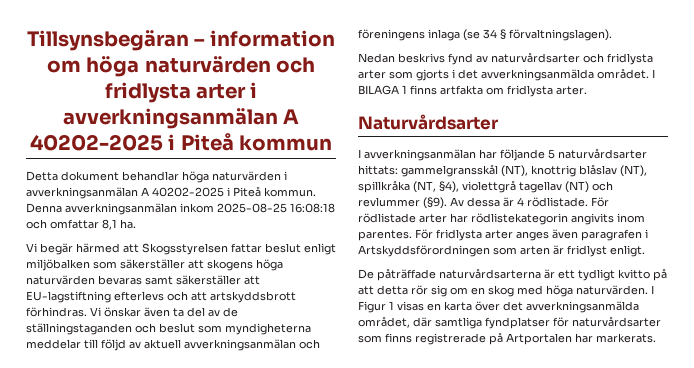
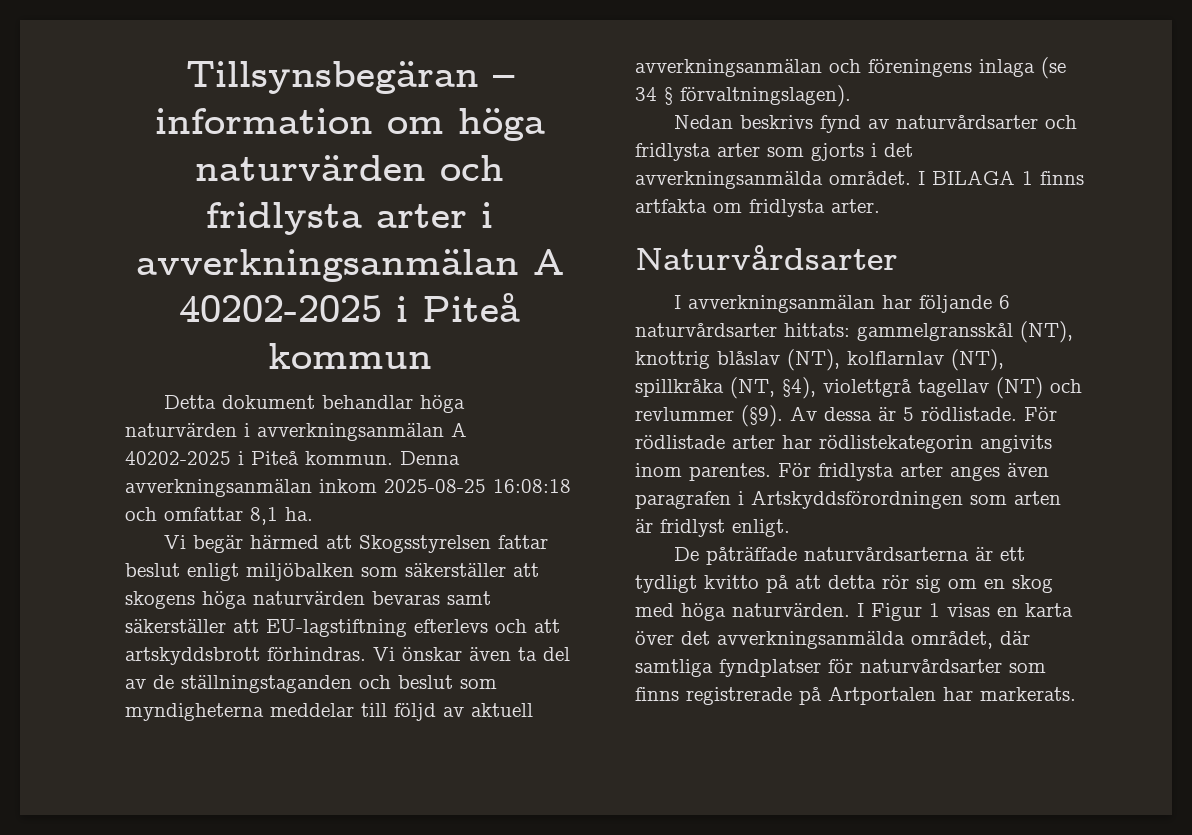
- I avverkningsanmälan har följande 5 naturvårdsarter hittats: gammelgransskål (NT), knottrig blåslav (NT), spillkråka (NT, §4), violettgrå tagellav (NT) och revlummer (§9).
+ I avverkningsanmälan har följande 6 naturvårdsarter hittats: gammelgransskål (NT), knottrig blåslav (NT), kolflarnlav (NT), spillkråka (NT, §4), violettgrå tagellav (NT) och revlummer (§9).
- Av dessa är 4 rödlistade.
+ Av dessa är 5 rödlistade.

